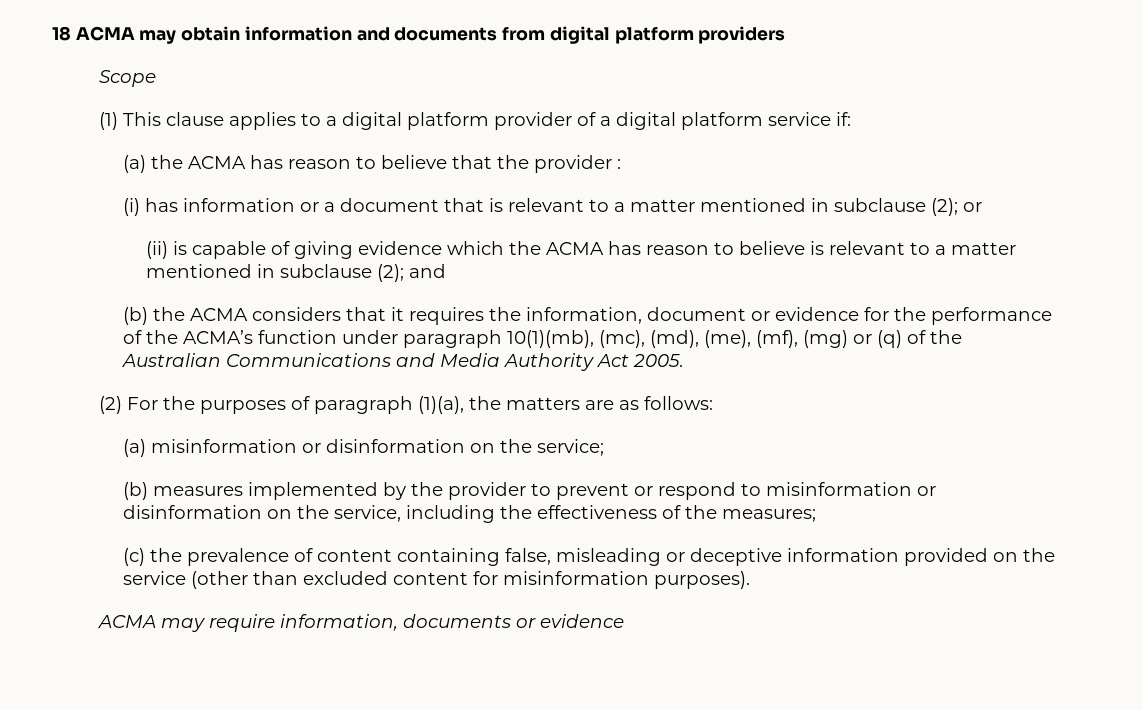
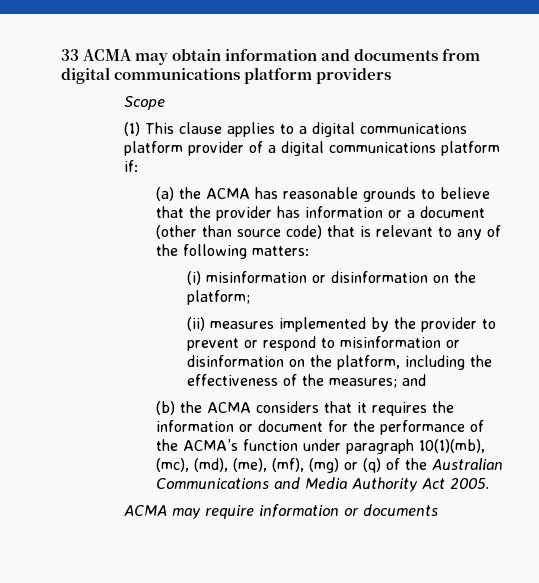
- 18 ACMA may obtain information and documents from digital platform providers
+ 33 ACMA may obtain information and documents from digital communications platform providers
- (1) This clause applies to a digital platform provider of a digital platform service if:
+ (1) This clause applies to a digital communications platform provider of a digital communications platform if:
- (a) the ACMA has reason to believe that the provider :
- (i) has information or a document that is relevant to a matter mentioned in subclause (2); or
- (ii) is capable of giving evidence which the ACMA has reason to believe is relevant to a matter mentioned in subclause (2); and
+ (a) the ACMA has reasonable grounds to believe that the provider has information or a document (other than source code) that is relevant to any of the following matters:
+ (i) misinformation or disinformation on the platform;
+ (ii) measures implemented by the provider to prevent or respond to misinformation or disinformation on the platform, including the effectiveness of the measures; and
- (b) the ACMA considers that it requires the information, document or evidence for the performance of the ACMA’s function under paragraph 10(1)(mb), (mc), (md), (me), (mf), (mg) or (q) of the Australian Communications and Media Authority Act 2005.
+ (b) the ACMA considers that it requires the information or document for the performance of the ACMA’s function under paragraph 10(1)(mb), (mc), (md), (me), (mf), (mg) or (q) of the Australian Communications and Media Authority Act 2005.
- (2) For the purposes of paragraph (1)(a), the matters are as follows:
- (a) misinformation or disinformation on the service;
- (b) measures implemented by the provider to prevent or respond to misinformation or disinformation on the service, including the effectiveness of the measures;
- (c) the prevalence of content containing false, misleading or deceptive information provided on the service (other than excluded content for misinformation purposes).
- ACMA may require information, documents or evidence
+ ACMA may require information or documents

